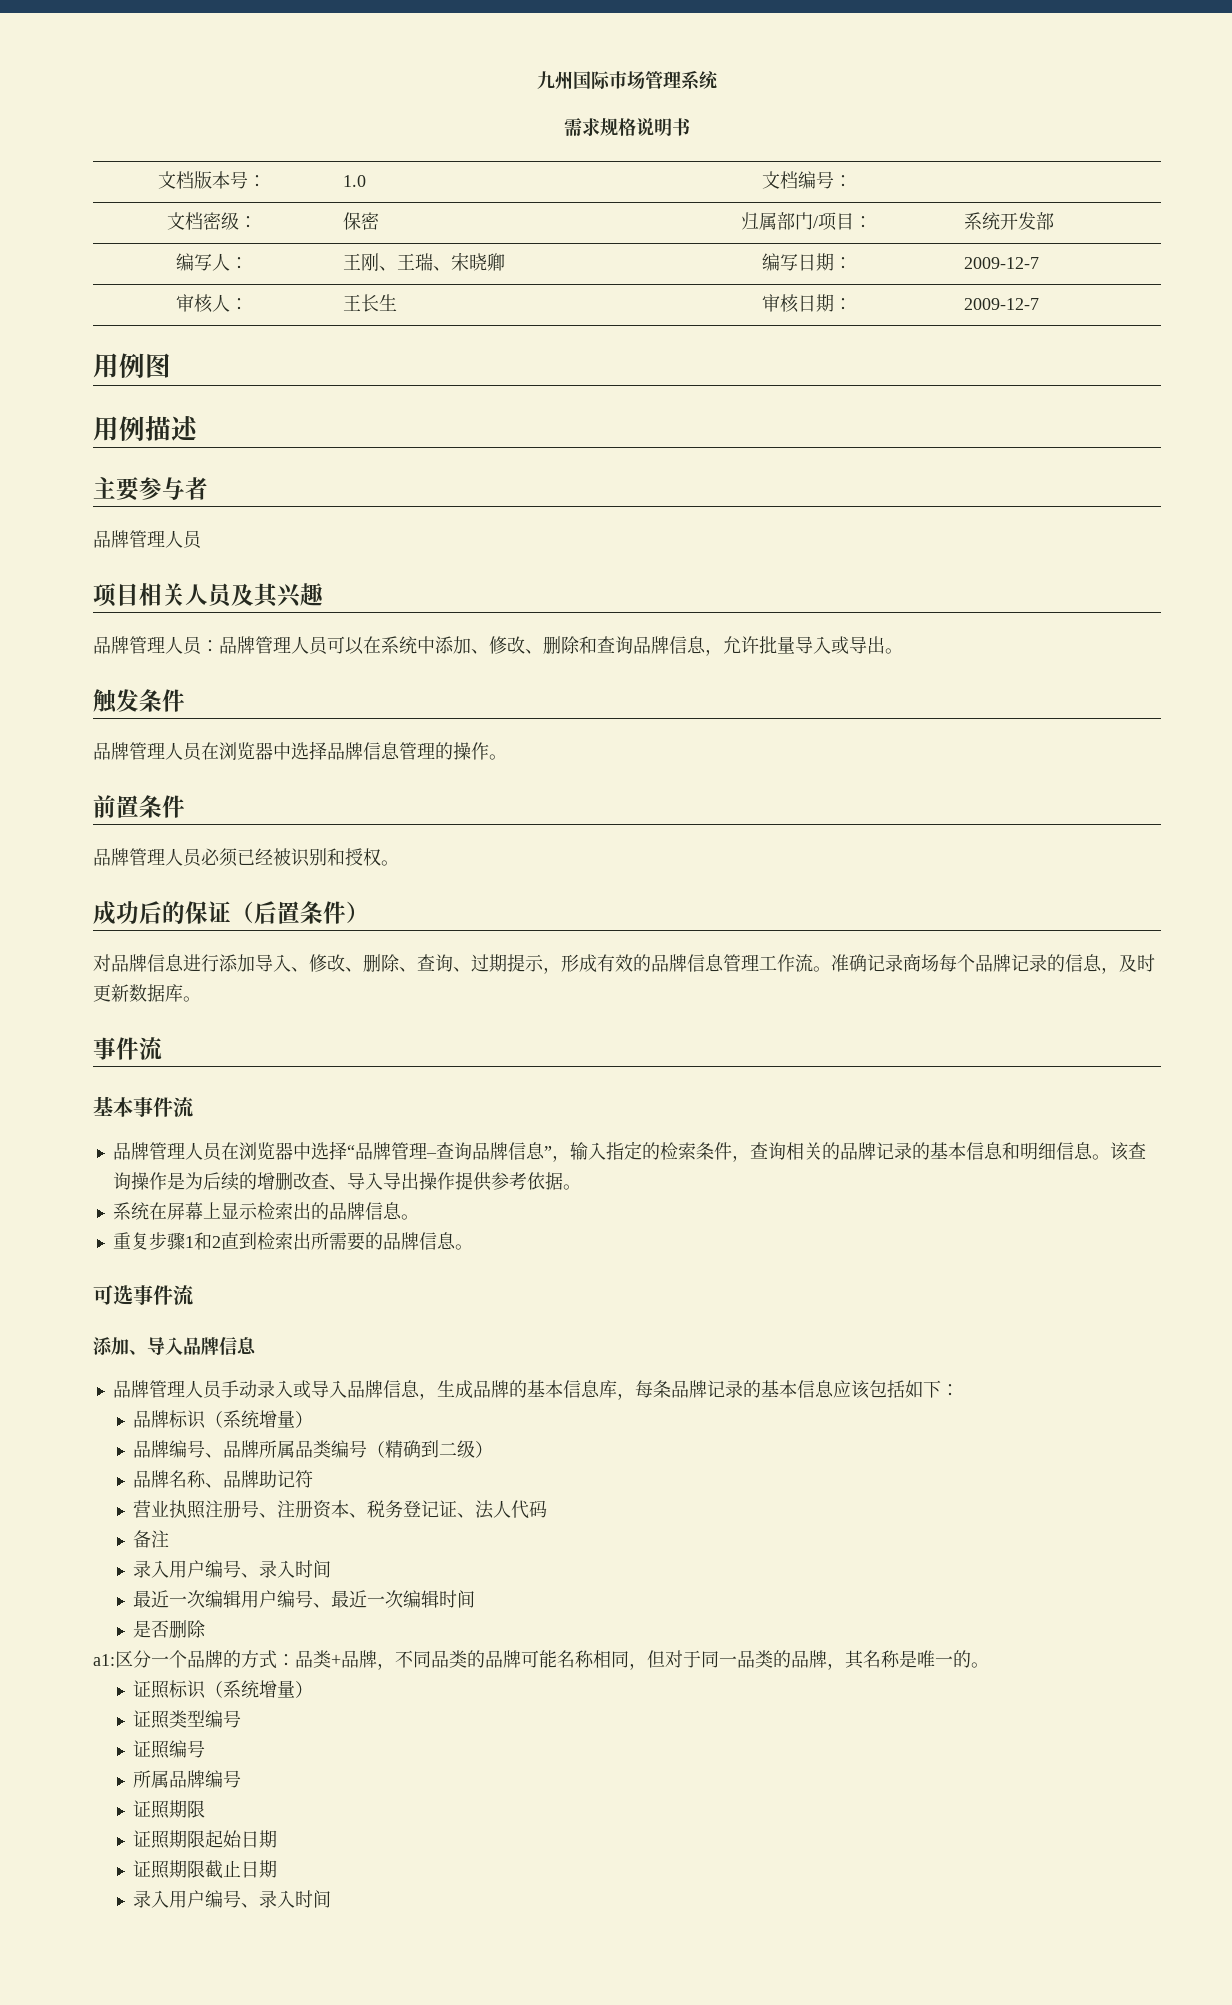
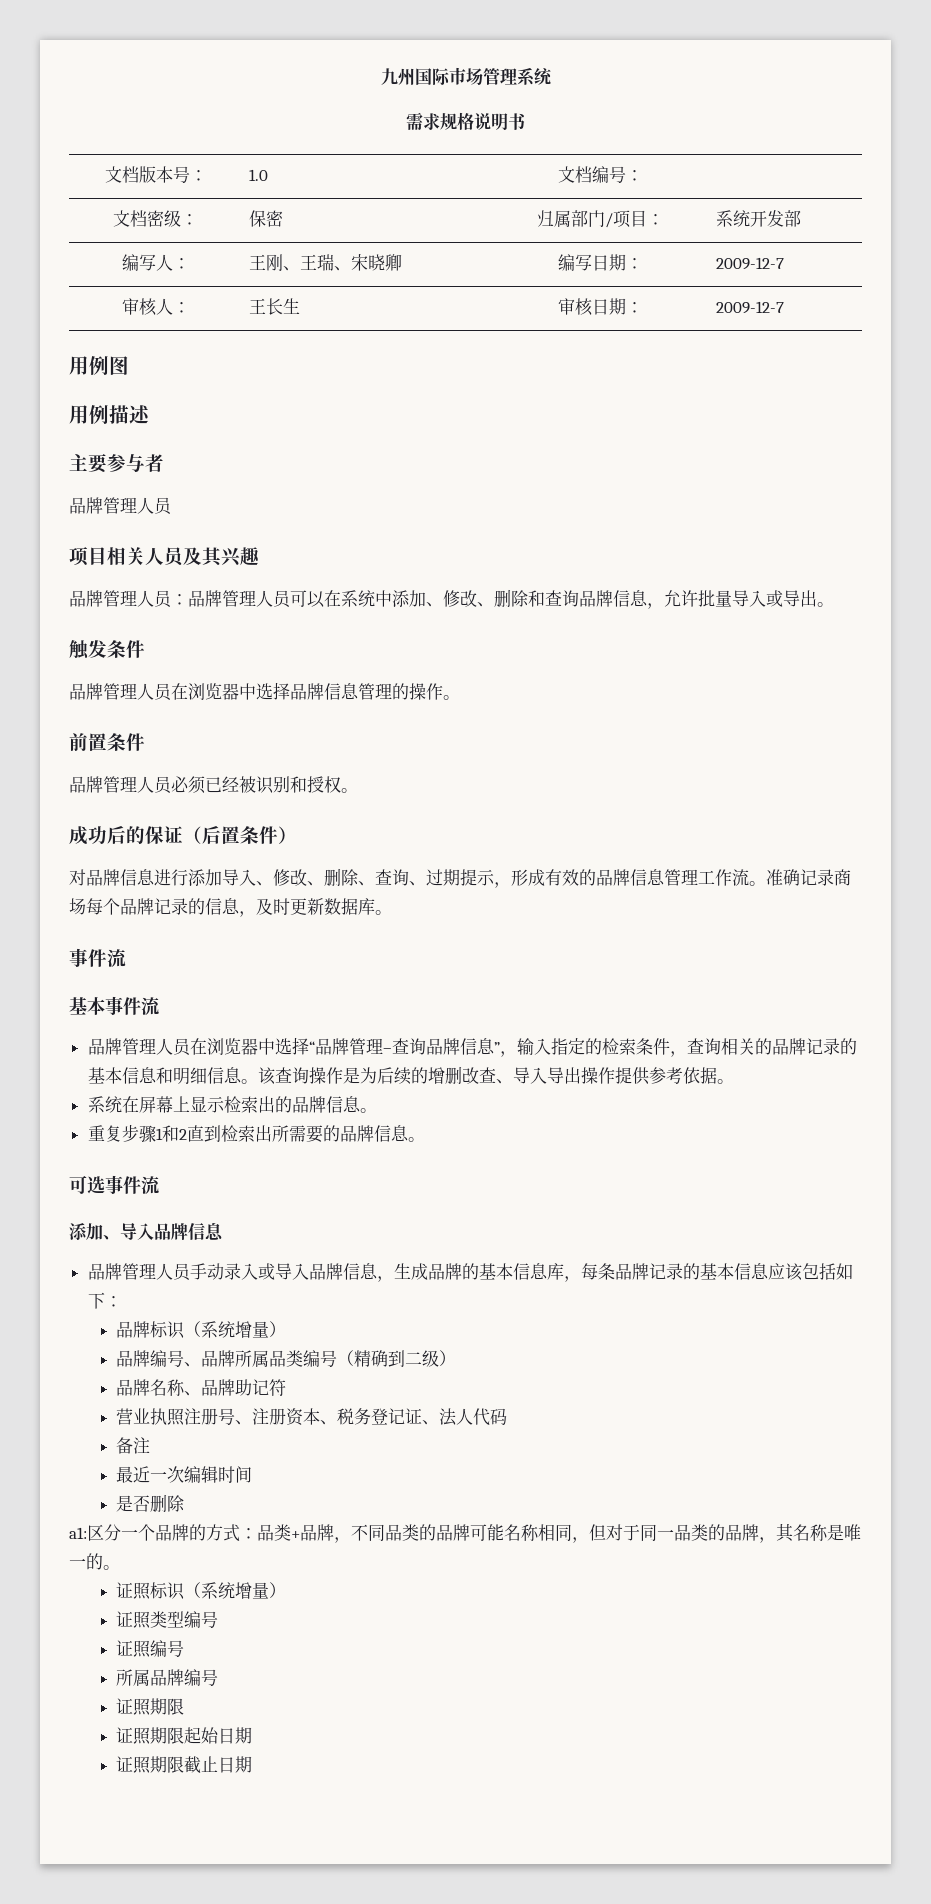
  备注
- 录入用户编号、录入时间
- 最近一次编辑用户编号、最近一次编辑时间
+ 最近一次编辑时间
  证照期限截止日期
- 录入用户编号、录入时间

